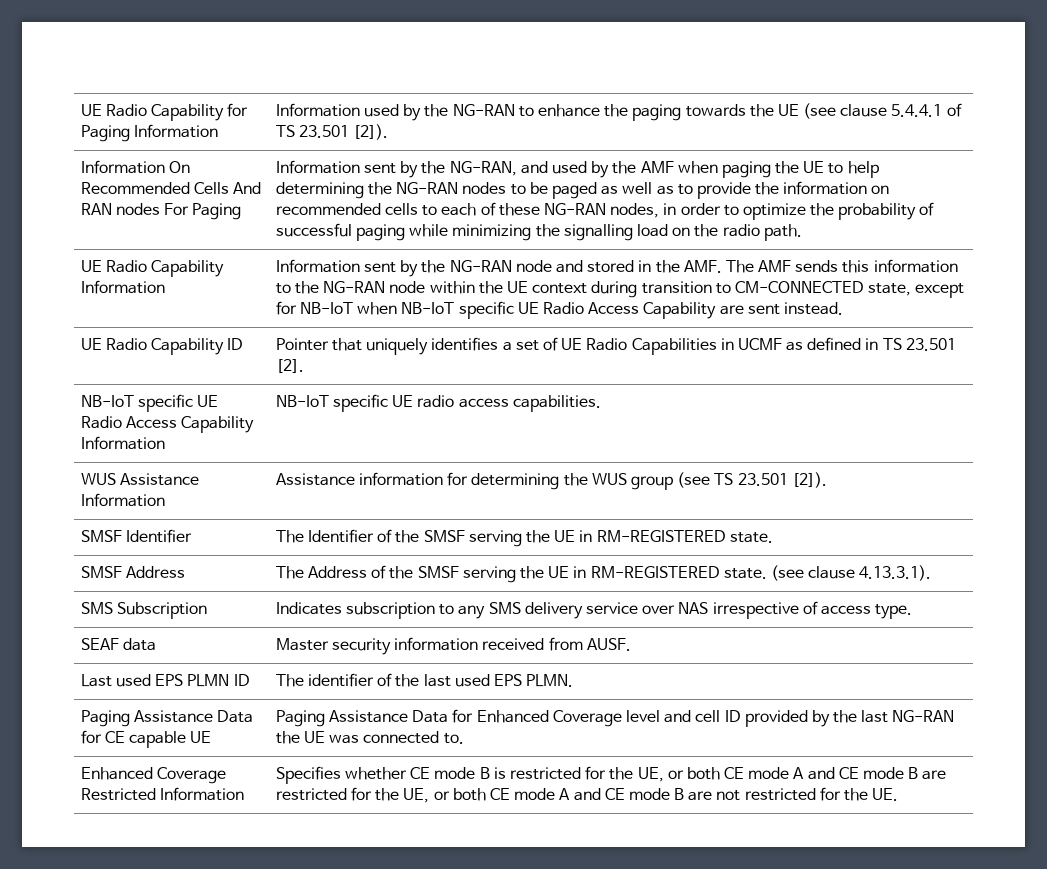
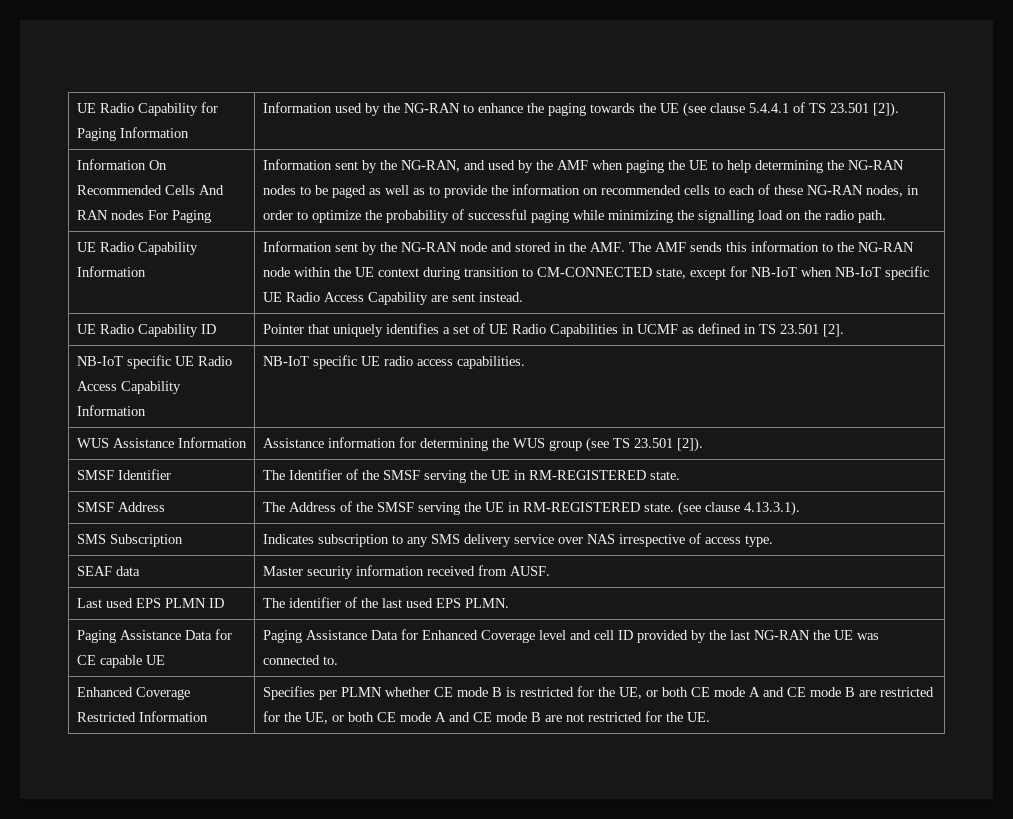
- Specifies whether CE mode B is restricted for the UE, or both CE mode A and CE mode B are restricted for the UE, or both CE mode A and CE mode B are not restricted for the UE.
+ Specifies per PLMN whether CE mode B is restricted for the UE, or both CE mode A and CE mode B are restricted for the UE, or both CE mode A and CE mode B are not restricted for the UE.

